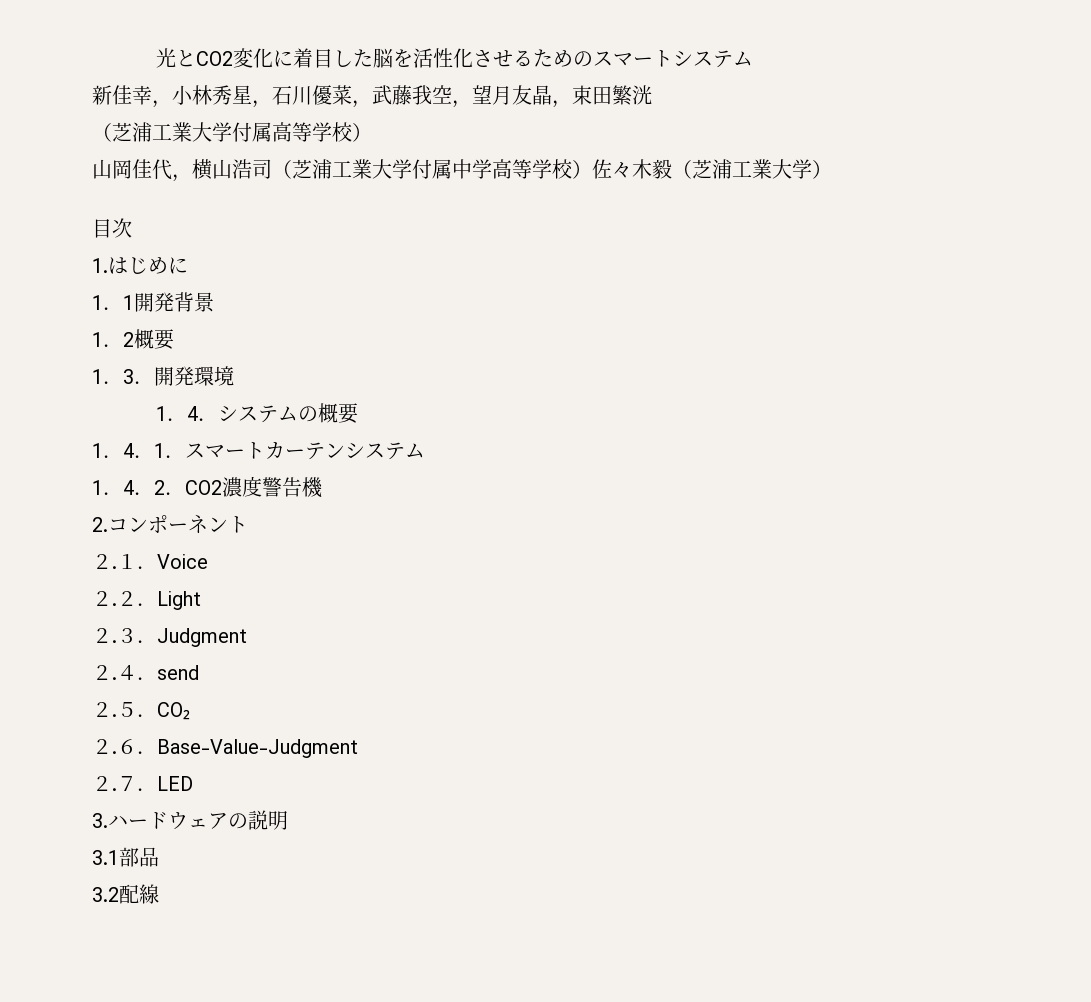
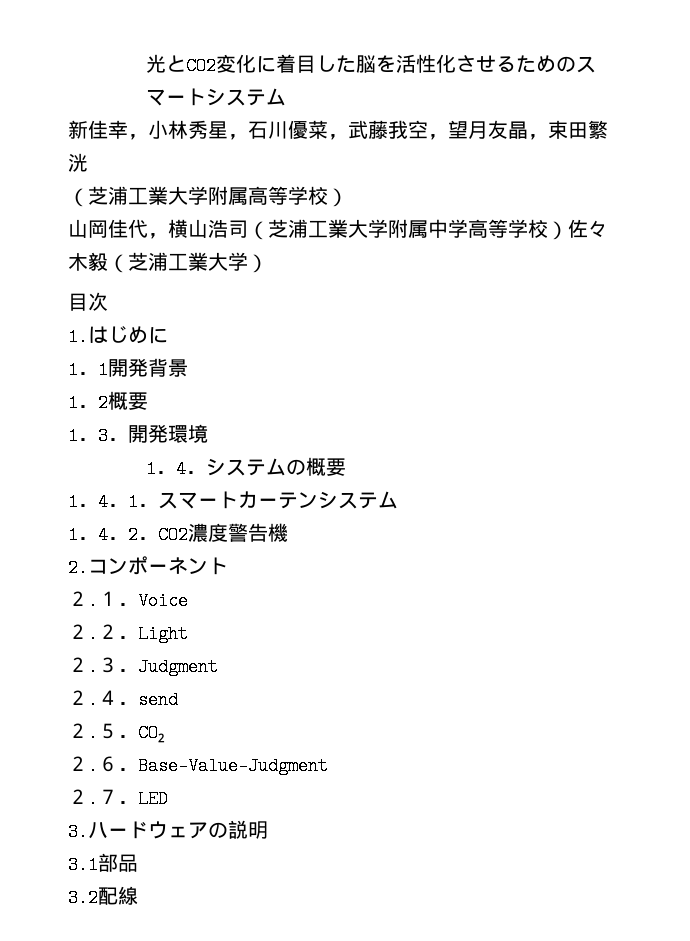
- （芝浦工業大学付属高等学校）
+ （芝浦工業大学附属高等学校）
- 山岡佳代，横山浩司（芝浦工業大学付属中学高等学校）佐々木毅（芝浦工業大学）
+ 山岡佳代，横山浩司（芝浦工業大学附属中学高等学校）佐々木毅（芝浦工業大学）

